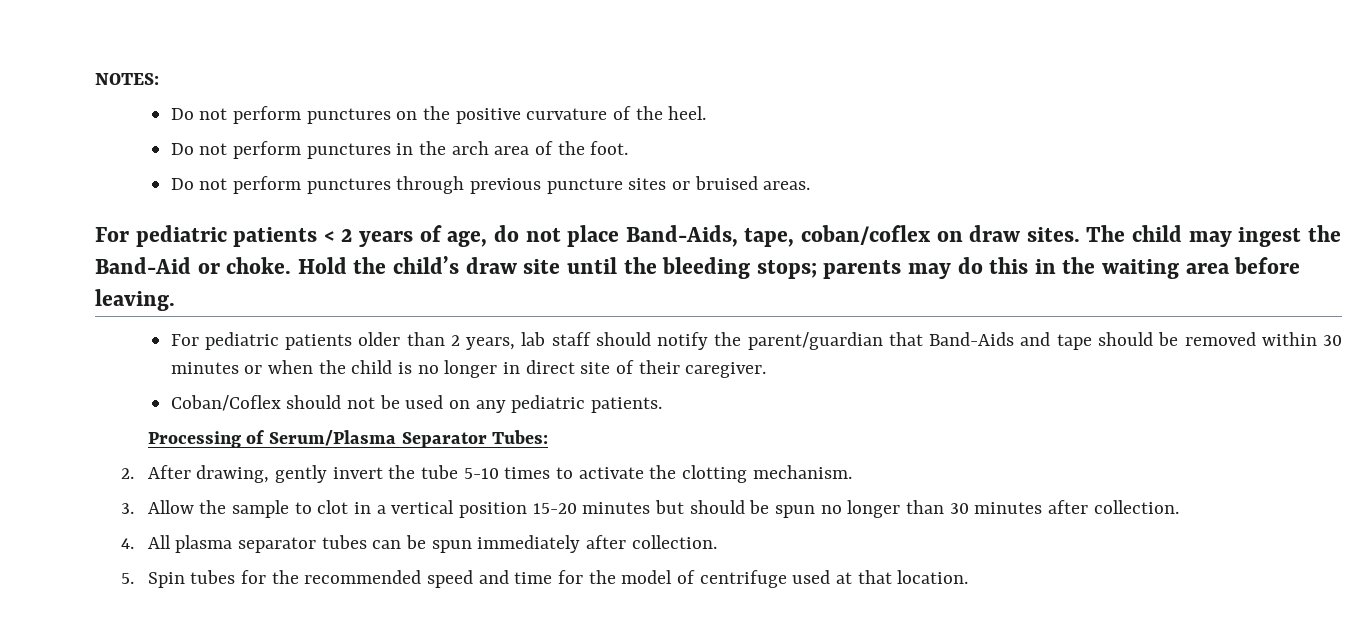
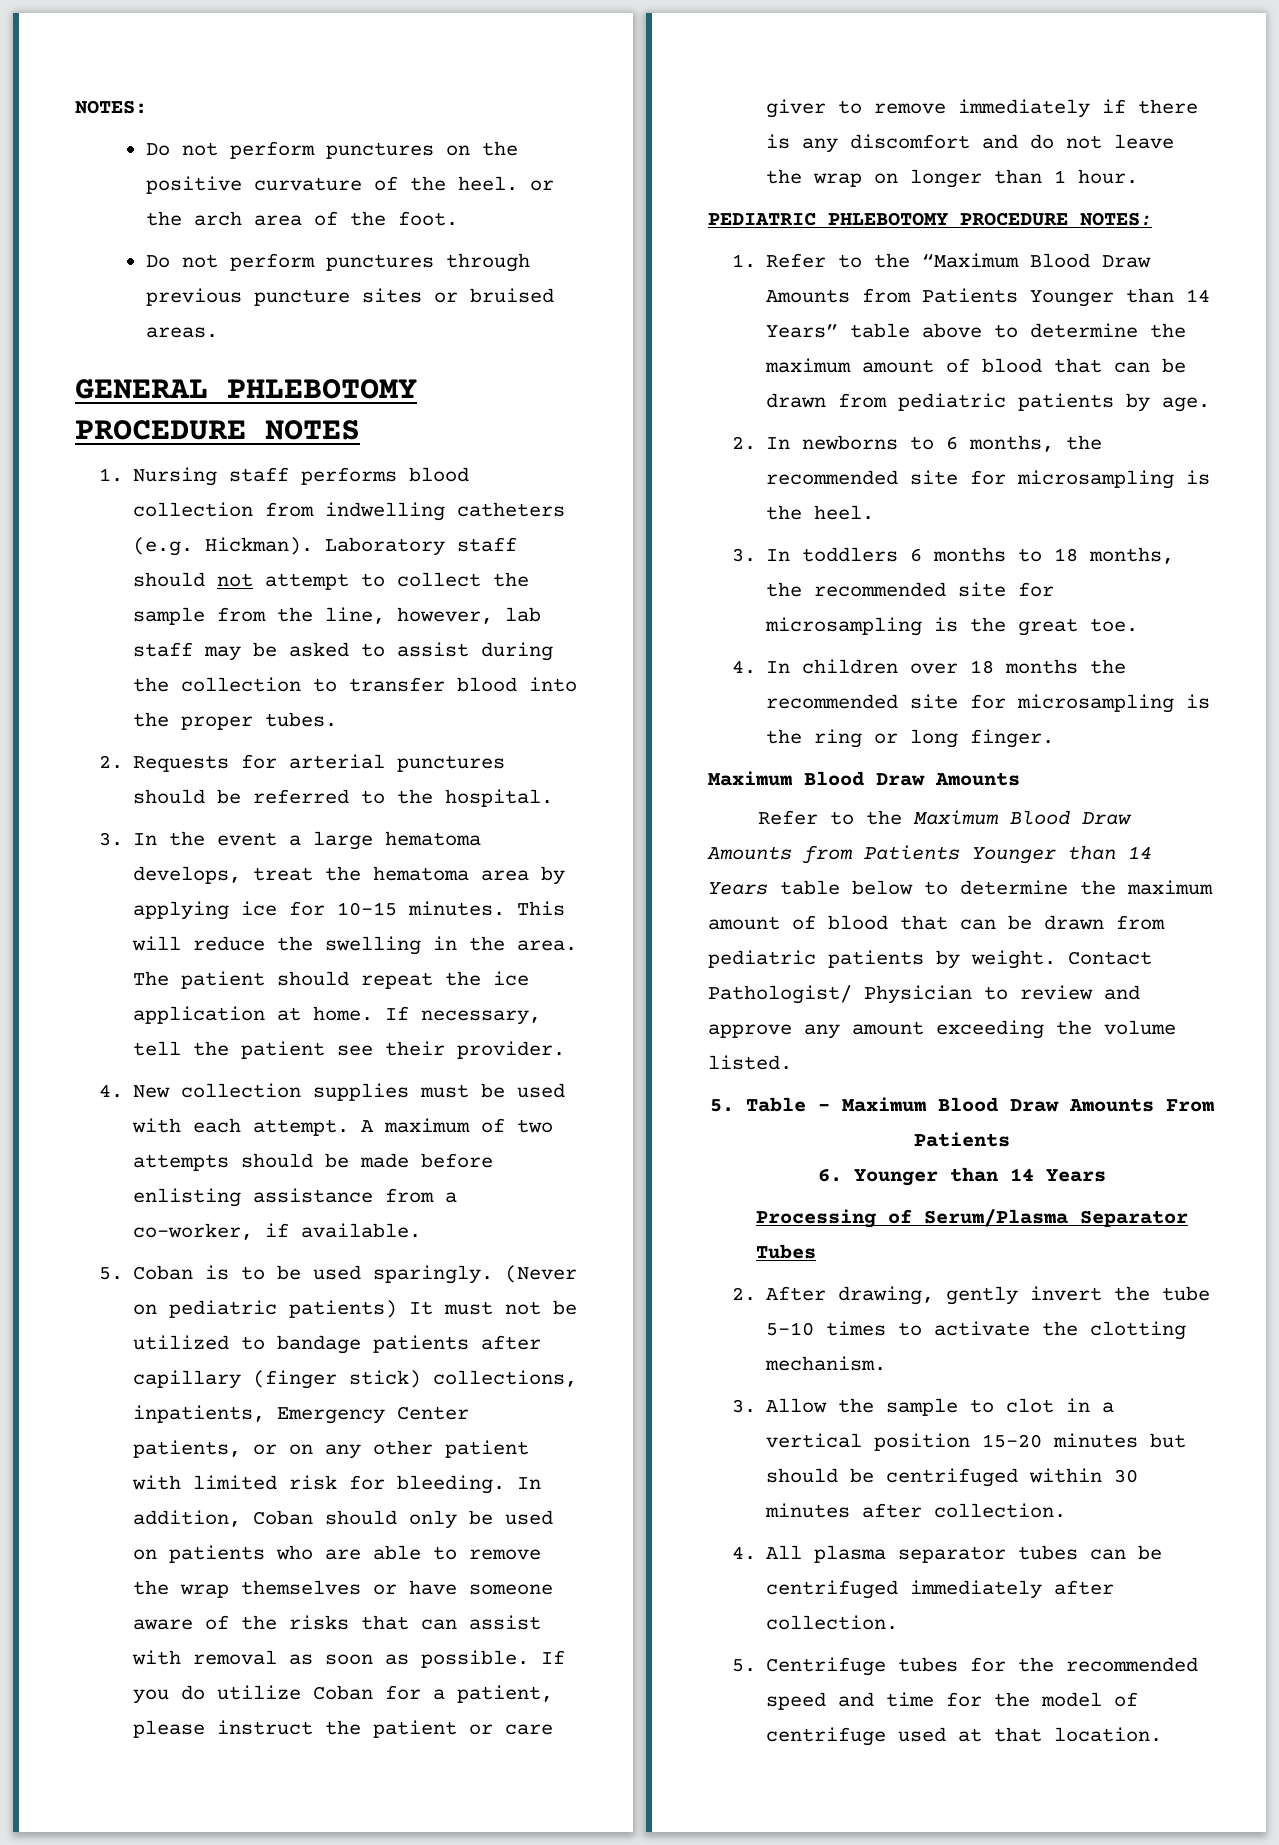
- Do not perform punctures on the positive curvature of the heel.
- Do not perform punctures in the arch area of the foot.
+ Do not perform punctures on the positive curvature of the heel. or the arch area of the foot.
- For pediatric patients < 2 years of age, do not place Band-Aids, tape, coban/coflex on draw sites. The child may ingest the Band-Aid or choke. Hold the child’s draw site until the bleeding stops; parents may do this in the waiting area before leaving.
- For pediatric patients older than 2 years, lab staff should notify the parent/guardian that Band-Aids and tape should be removed within 30 minutes or when the child is no longer in direct site of their caregiver.
- Coban/Coflex should not be used on any pediatric patients.
+ GENERAL PHLEBOTOMY PROCEDURE NOTES
+ 1. Nursing staff performs blood collection from indwelling catheters (e.g. Hickman). Laboratory staff should not attempt to collect the sample from the line, however, lab staff may be asked to assist during the collection to transfer blood into the proper tubes.
+ 2. Requests for arterial punctures should be referred to the hospital.
+ 3. In the event a large hematoma develops, treat the hematoma area by applying ice for 10-15 minutes. This will reduce the swelling in the area. The patient should repeat the ice application at home. If necessary, tell the patient see their provider.
+ 4. New collection supplies must be used with each attempt. A maximum of two attempts should be made before enlisting assistance from a co-worker, if available.
+ 5. Coban is to be used sparingly. (Never on pediatric patients) It must not be utilized to bandage patients after capillary (finger stick) collections, inpatients, Emergency Center patients, or on any other patient with limited risk for bleeding. In addition, Coban should only be used on patients who are able to remove the wrap themselves or have someone aware of the risks that can assist with removal as soon as possible. If you do utilize Coban for a patient, please instruct the patient or care giver to remove immediately if there is any discomfort and do not leave the wrap on longer than 1 hour.
+ PEDIATRIC PHLEBOTOMY PROCEDURE NOTES:
+ 1. Refer to the “Maximum Blood Draw Amounts from Patients Younger than 14 Years” table above to determine the maximum amount of blood that can be drawn from pediatric patients by age.
+ 2. In newborns to 6 months, the recommended site for microsampling is the heel.
+ 3. In toddlers 6 months to 18 months, the recommended site for microsampling is the great toe.
+ 4. In children over 18 months the recommended site for microsampling is the ring or long finger.
+ Maximum Blood Draw Amounts
+ Refer to the Maximum Blood Draw Amounts from Patients Younger than 14 Years table below to determine the maximum amount of blood that can be drawn from pediatric patients by weight. Contact Pathologist/ Physician to review and approve any amount exceeding the volume listed.
+ 5. Table - Maximum Blood Draw Amounts From Patients
+ 6. Younger than 14 Years
- Processing of Serum/Plasma Separator Tubes:
+ Processing of Serum/Plasma Separator Tubes
- 3. Allow the sample to clot in a vertical position 15-20 minutes but should be spun no longer than 30 minutes after collection.
+ 3. Allow the sample to clot in a vertical position 15-20 minutes but should be centrifuged within 30 minutes after collection.
- 4. All plasma separator tubes can be spun immediately after collection.
+ 4. All plasma separator tubes can be centrifuged immediately after collection.
- 5. Spin tubes for the recommended speed and time for the model of centrifuge used at that location.
+ 5. Centrifuge tubes for the recommended speed and time for the model of centrifuge used at that location.

